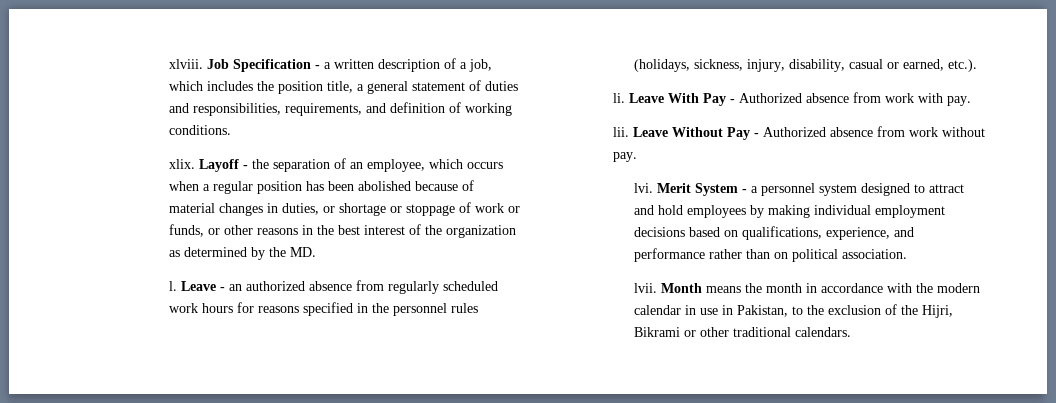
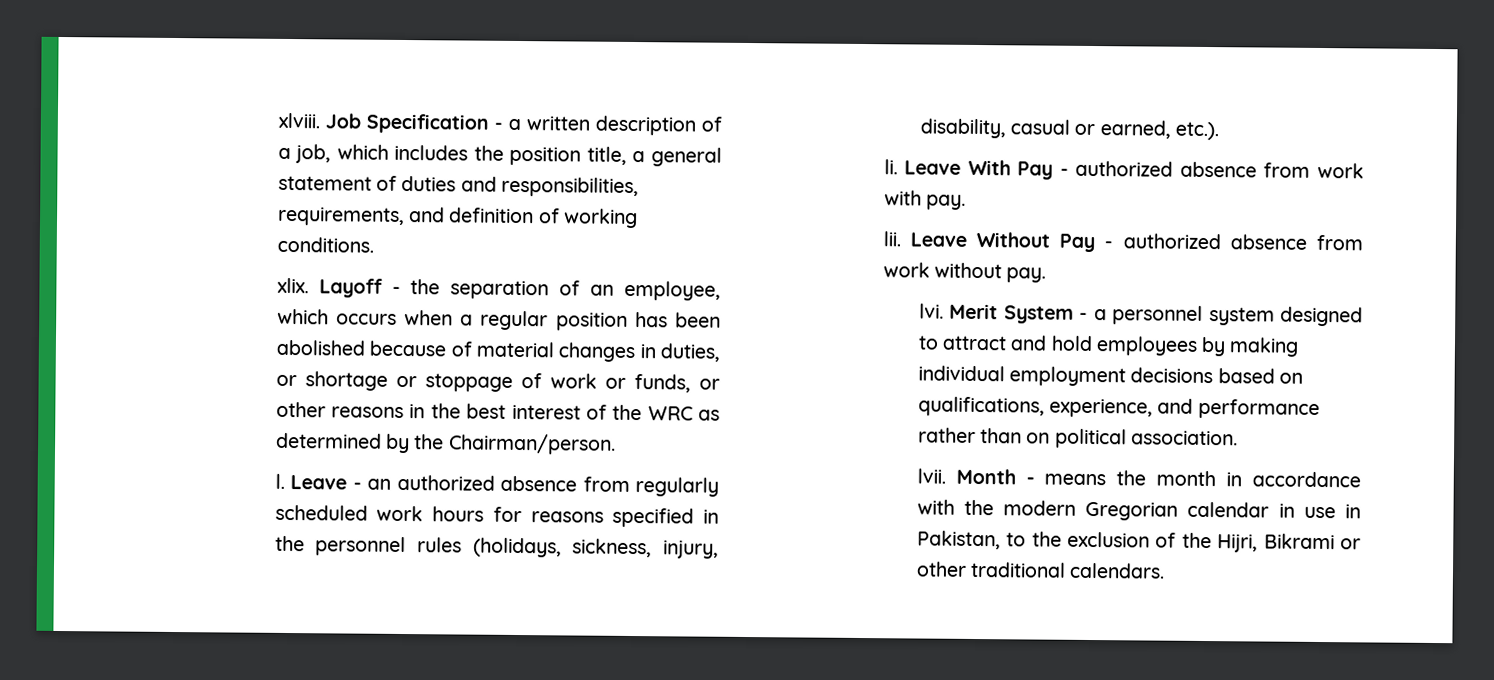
- Layoff - the separation of an employee, which occurs when a regular position has been abolished because of material changes in duties, or shortage or stoppage of work or funds, or other reasons in the best interest of the organization as determined by the MD.
+ Layoff - the separation of an employee, which occurs when a regular position has been abolished because of material changes in duties, or shortage or stoppage of work or funds, or other reasons in the best interest of the WRC as determined by the Chairman/person.
- Leave With Pay - Authorized absence from work with pay.
+ Leave With Pay - authorized absence from work with pay.
- Leave Without Pay - Authorized absence from work without pay.
+ Leave Without Pay - authorized absence from work without pay.
- Month means the month in accordance with the modern calendar in use in Pakistan, to the exclusion of the Hijri, Bikrami or other traditional calendars.
+ Month - means the month in accordance with the modern Gregorian calendar in use in Pakistan, to the exclusion of the Hijri, Bikrami or other traditional calendars.

